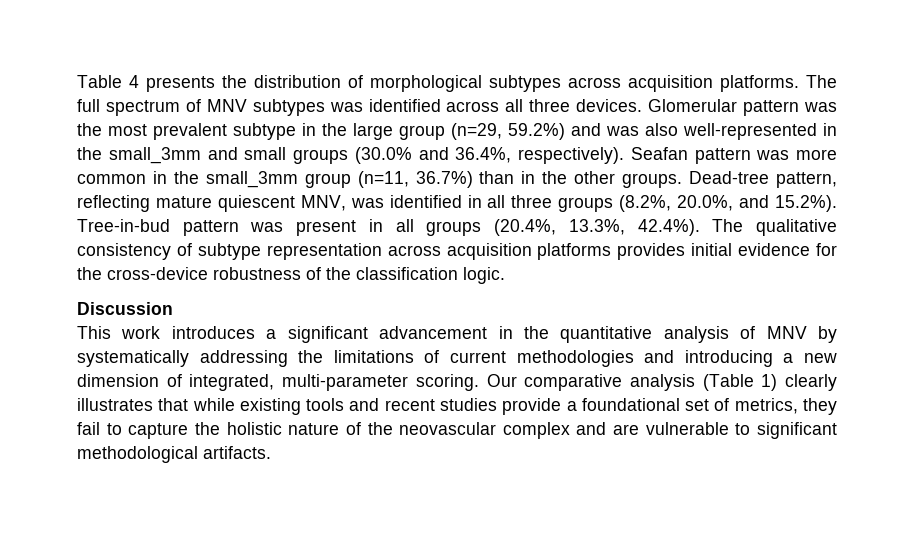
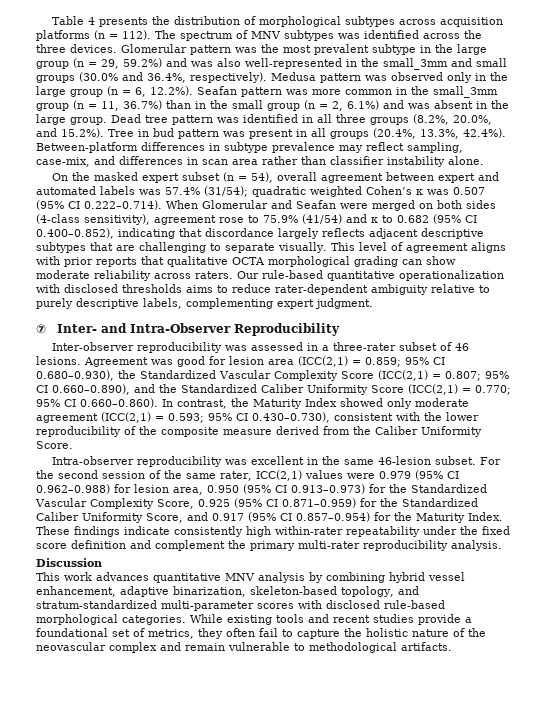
- Table 4 presents the distribution of morphological subtypes across acquisition platforms. The full spectrum of MNV subtypes was identified across all three devices.
+ Table 4 presents the distribution of morphological subtypes across acquisition platforms (n = 112). The spectrum of MNV subtypes was identified across the three devices.
- Glomerular pattern was the most prevalent subtype in the large group (n=29, 59.2%) and was also well-represented in the small_3mm and small groups (30.0% and 36.4%, respectively).
+ Glomerular pattern was the most prevalent subtype in the large group (n = 29, 59.2%) and was also well-represented in the small_3mm and small groups (30.0% and 36.4%, respectively).
- Seafan pattern was more common in the small_3mm group (n=11, 36.7%) than in the other groups. Dead-tree pattern, reflecting mature quiescent MNV, was identified in all three groups (8.2%, 20.0%, and 15.2%). Tree-in-bud pattern was present in all groups (20.4%, 13.3%, 42.4%). The qualitative consistency of subtype representation across acquisition platforms provides initial evidence for the cross-device robustness of the classification logic.
+ Medusa pattern was observed only in the large group (n = 6, 12.2%). Seafan pattern was more common in the small_3mm group (n = 11, 36.7%) than in the small group (n = 2, 6.1%) and was absent in the large group. Dead tree pattern was identified in all three groups (8.2%, 20.0%, and 15.2%). Tree in bud pattern was present in all groups (20.4%, 13.3%, 42.4%). Between-platform differences in subtype prevalence may reflect sampling, case-mix, and differences in scan area rather than classifier instability alone.
+ On the masked expert subset (n = 54), overall agreement between expert and automated labels was 57.4% (31/54); quadratic weighted Cohen’s κ was 0.507 (95% CI 0.222–0.714). When Glomerular and Seafan were merged on both sides (4-class sensitivity), agreement rose to 75.9% (41/54) and κ to 0.682 (95% CI 0.400–0.852), indicating that discordance largely reflects adjacent descriptive subtypes that are challenging to separate visually. This level of agreement aligns with prior reports that qualitative OCTA morphological grading can show moderate reliability across raters. Our rule-based quantitative operationalization with disclosed thresholds aims to reduce rater-dependent ambiguity relative to purely descriptive labels, complementing expert judgment.
+ ⑦ Inter- and Intra-Observer Reproducibility
+ Inter-observer reproducibility was assessed in a three-rater subset of 46 lesions. Agreement was good for lesion area (ICC(2,1) = 0.859; 95% CI 0.680–0.930), the Standardized Vascular Complexity Score (ICC(2,1) = 0.807; 95% CI 0.660–0.890), and the Standardized Caliber Uniformity Score (ICC(2,1) = 0.770; 95% CI 0.660–0.860). In contrast, the Maturity Index showed only moderate agreement (ICC(2,1) = 0.593; 95% CI 0.430–0.730), consistent with the lower reproducibility of the composite measure derived from the Caliber Uniformity Score.
+ Intra-observer reproducibility was excellent in the same 46-lesion subset. For the second session of the same rater, ICC(2,1) values were 0.979 (95% CI 0.962–0.988) for lesion area, 0.950 (95% CI 0.913–0.973) for the Standardized Vascular Complexity Score, 0.925 (95% CI 0.871–0.959) for the Standardized Caliber Uniformity Score, and 0.917 (95% CI 0.857–0.954) for the Maturity Index. These findings indicate consistently high within-rater repeatability under the fixed score definition and complement the primary multi-rater reproducibility analysis.
  Discussion
- This work introduces a significant advancement in the quantitative analysis of MNV by systematically addressing the limitations of current methodologies and introducing a new dimension of integrated, multi-parameter scoring. Our comparative analysis (Table 1) clearly illustrates that while existing tools and recent studies provide a foundational set of metrics, they fail to capture the holistic nature of the neovascular complex and are vulnerable to significant methodological artifacts.
+ This work advances quantitative MNV analysis by combining hybrid vessel enhancement, adaptive binarization, skeleton-based topology, and stratum-standardized multi-parameter scores with disclosed rule-based morphological categories. While existing tools and recent studies provide a foundational set of metrics, they often fail to capture the holistic nature of the neovascular complex and remain vulnerable to methodological artifacts.

